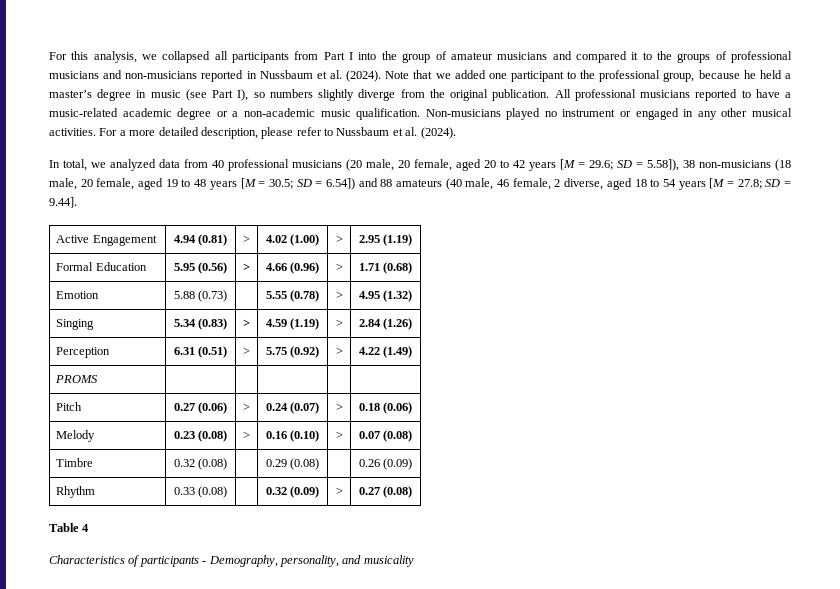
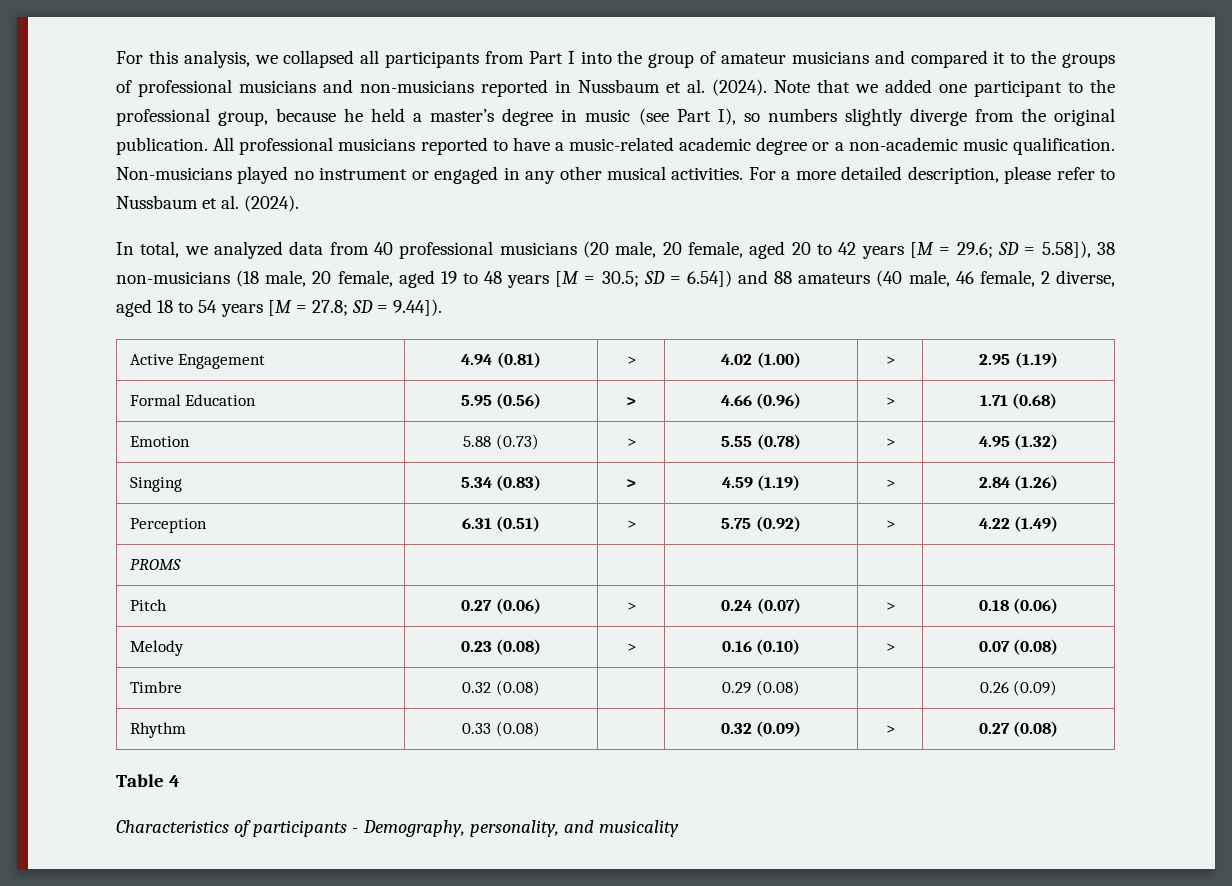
- In total, we analyzed data from 40 professional musicians (20 male, 20 female, aged 20 to 42 years [M = 29.6; SD = 5.58]), 38 non-musicians (18 male, 20 female, aged 19 to 48 years [M = 30.5; SD = 6.54]) and 88 amateurs (40 male, 46 female, 2 diverse, aged 18 to 54 years [M = 27.8; SD = 9.44].
+ In total, we analyzed data from 40 professional musicians (20 male, 20 female, aged 20 to 42 years [M = 29.6; SD = 5.58]), 38 non-musicians (18 male, 20 female, aged 19 to 48 years [M = 30.5; SD = 6.54]) and 88 amateurs (40 male, 46 female, 2 diverse, aged 18 to 54 years [M = 27.8; SD = 9.44]).
- Emotion | 5.88 (0.73) | | 5.55 (0.78) | > | 4.95 (1.32)
+ Emotion | 5.88 (0.73) | > | 5.55 (0.78) | > | 4.95 (1.32)

